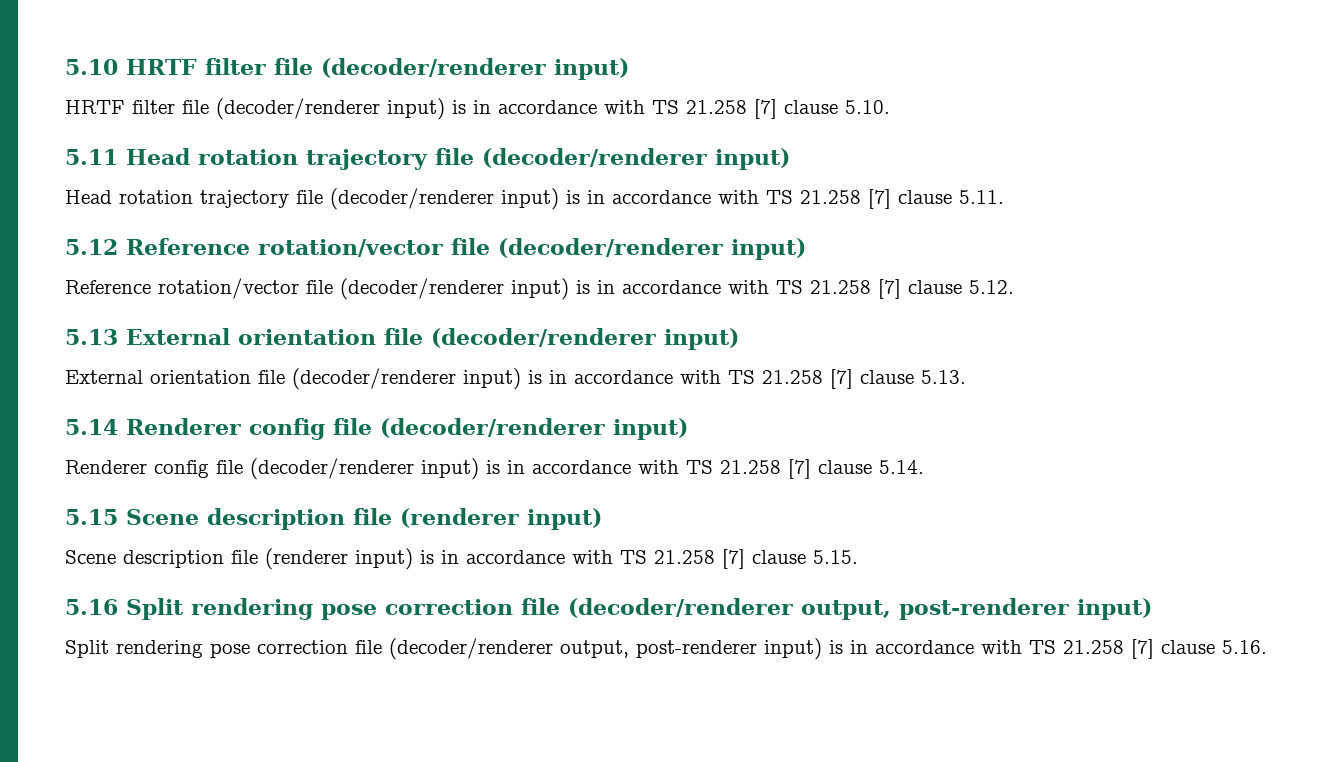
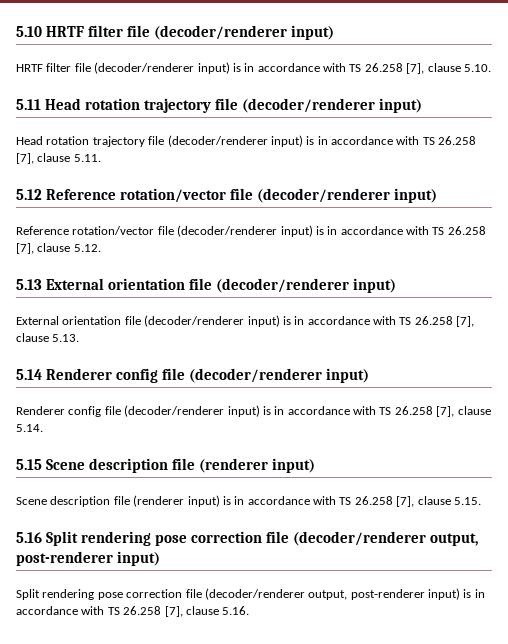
- HRTF filter file (decoder/renderer input) is in accordance with TS 21.258 [7] clause 5.10.
+ HRTF filter file (decoder/renderer input) is in accordance with TS 26.258 [7], clause 5.10.
- Head rotation trajectory file (decoder/renderer input) is in accordance with TS 21.258 [7] clause 5.11.
+ Head rotation trajectory file (decoder/renderer input) is in accordance with TS 26.258 [7], clause 5.11.
- Reference rotation/vector file (decoder/renderer input) is in accordance with TS 21.258 [7] clause 5.12.
+ Reference rotation/vector file (decoder/renderer input) is in accordance with TS 26.258 [7], clause 5.12.
- External orientation file (decoder/renderer input) is in accordance with TS 21.258 [7] clause 5.13.
+ External orientation file (decoder/renderer input) is in accordance with TS 26.258 [7], clause 5.13.
- Renderer config file (decoder/renderer input) is in accordance with TS 21.258 [7] clause 5.14.
+ Renderer config file (decoder/renderer input) is in accordance with TS 26.258 [7], clause 5.14.
- Scene description file (renderer input) is in accordance with TS 21.258 [7] clause 5.15.
+ Scene description file (renderer input) is in accordance with TS 26.258 [7], clause 5.15.
- Split rendering pose correction file (decoder/renderer output, post-renderer input) is in accordance with TS 21.258 [7] clause 5.16.
+ Split rendering pose correction file (decoder/renderer output, post-renderer input) is in accordance with TS 26.258 [7], clause 5.16.

